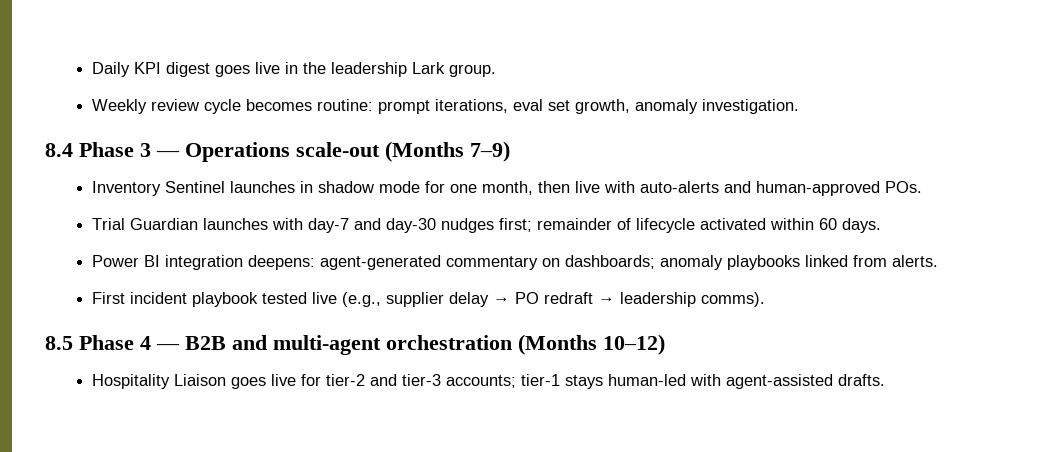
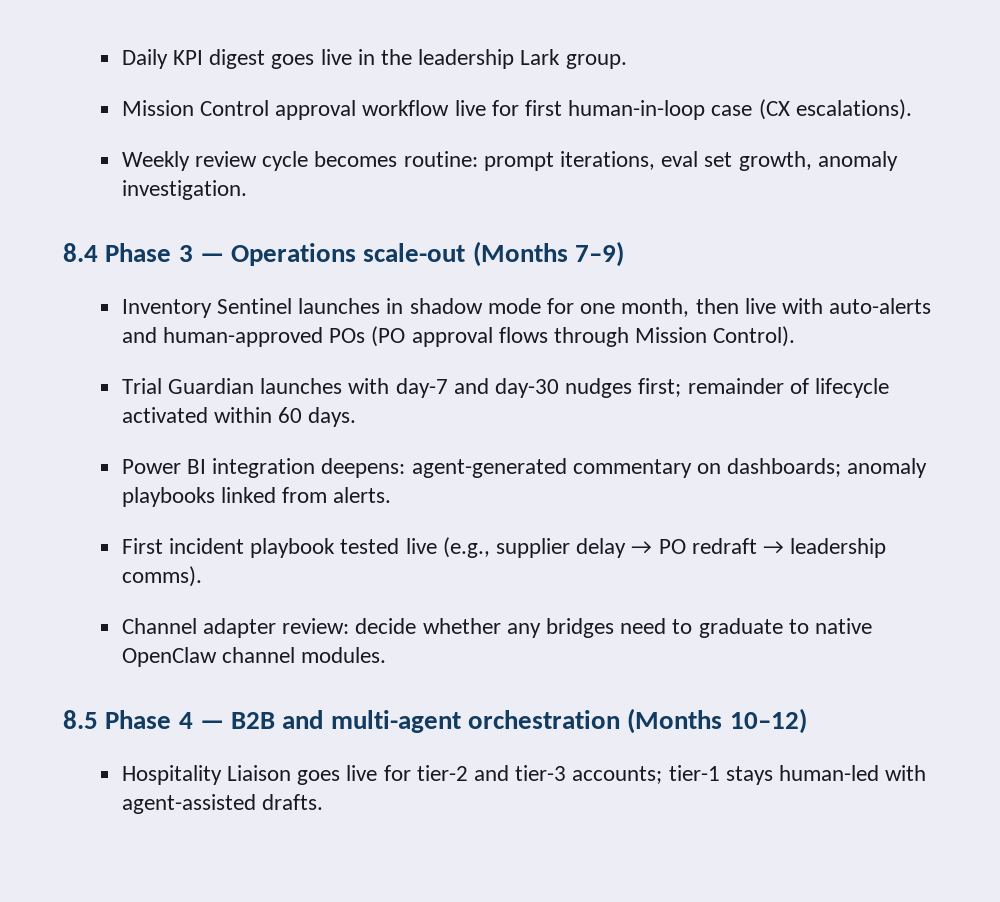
+ Mission Control approval workflow live for first human-in-loop case (CX escalations).
- Inventory Sentinel launches in shadow mode for one month, then live with auto-alerts and human-approved POs.
+ Inventory Sentinel launches in shadow mode for one month, then live with auto-alerts and human-approved POs (PO approval flows through Mission Control).
+ Channel adapter review: decide whether any bridges need to graduate to native OpenClaw channel modules.

